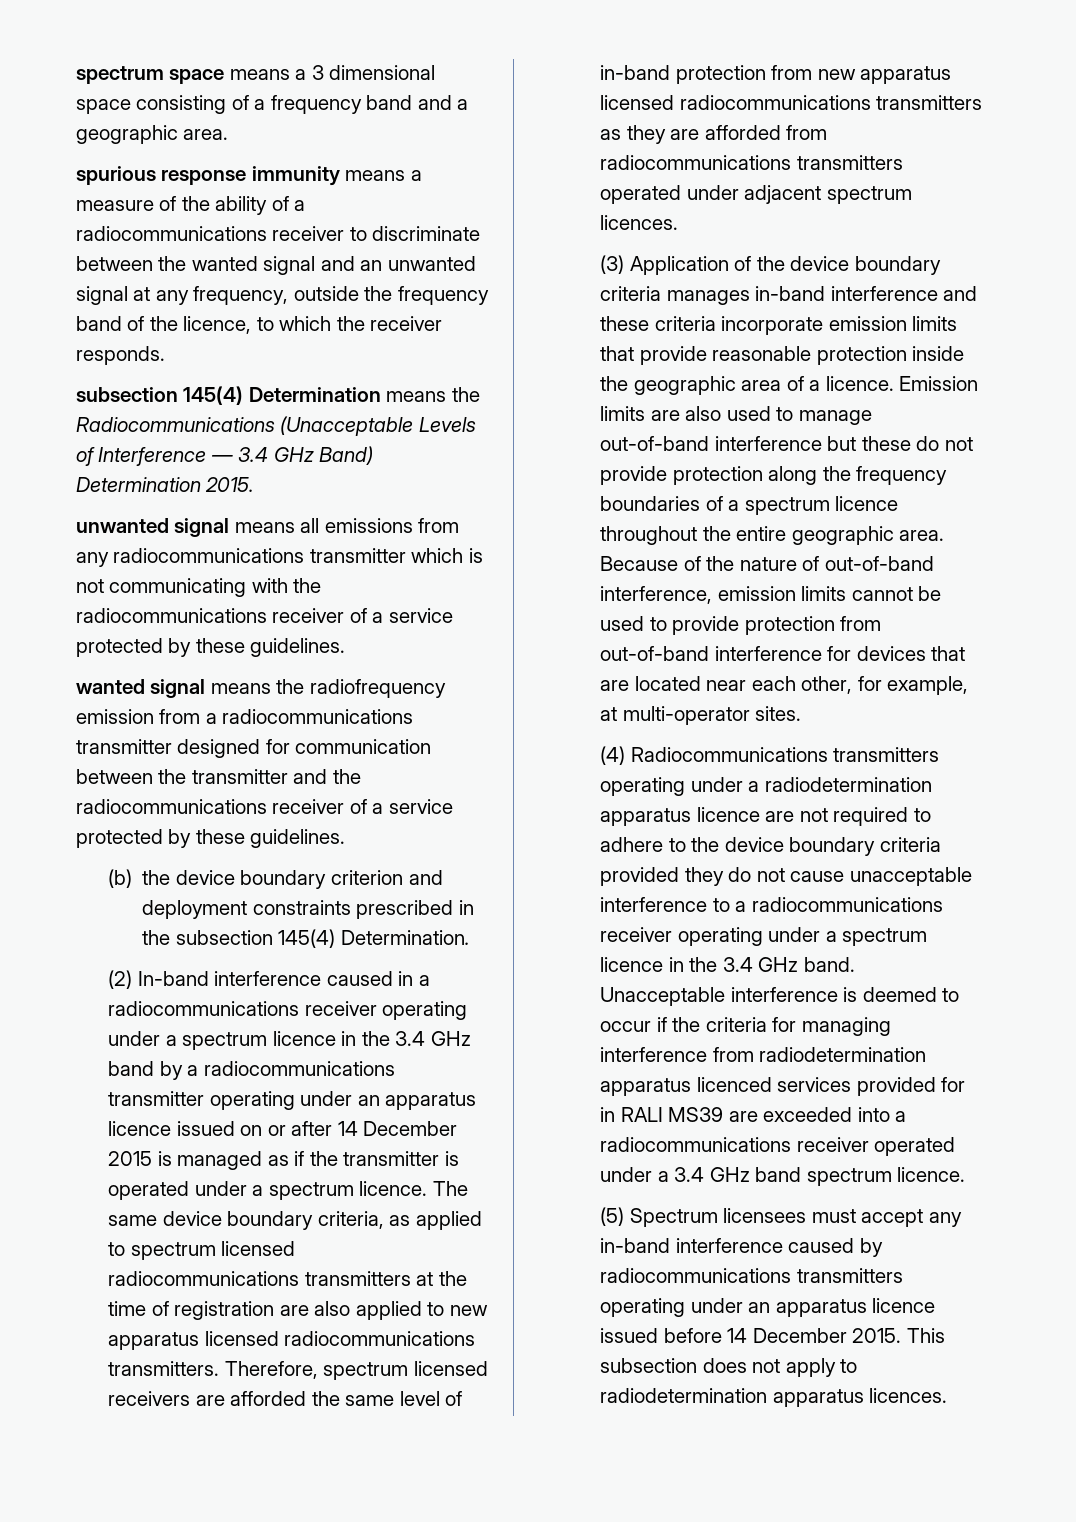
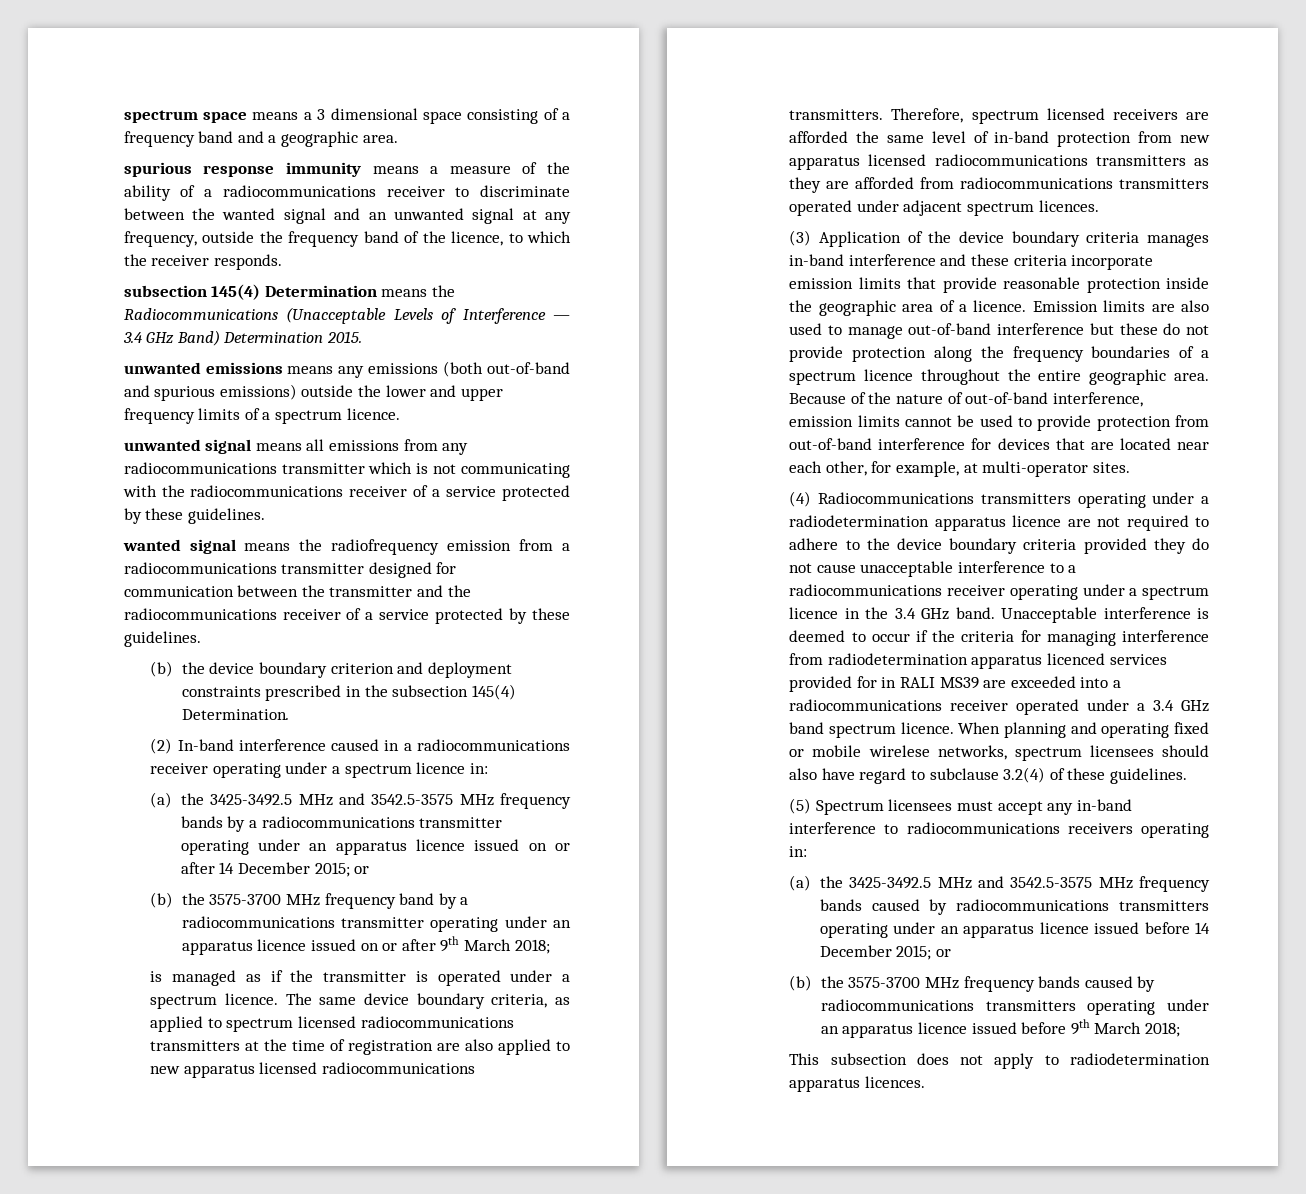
+ unwanted emissions means any emissions (both out-of-band and spurious emissions) outside the lower and upper frequency limits of a spectrum licence.
- (2) In-band interference caused in a radiocommunications receiver operating under a spectrum licence in the 3.4 GHz band by a radiocommunications transmitter operating under an apparatus licence issued on or after 14 December 2015 is managed as if the transmitter is operated under a spectrum licence.
+ (2) In-band interference caused in a radiocommunications receiver operating under a spectrum licence in:
+ (a) the 3425-3492.5 MHz and 3542.5-3575 MHz frequency bands by a radiocommunications transmitter operating under an apparatus licence issued on or after 14 December 2015; or
+ (b) the 3575-3700 MHz frequency band by a radiocommunications transmitter operating under an apparatus licence issued on or after 9th March 2018;
+ is managed as if the transmitter is operated under a spectrum licence.
+ When planning and operating fixed or mobile wirelese networks, spectrum licensees should also have regard to subclause 3.2(4) of these guidelines.
- (5) Spectrum licensees must accept any in-band interference caused by radiocommunications transmitters operating under an apparatus licence issued before 14 December 2015. This subsection does not apply to radiodetermination apparatus licences.
+ (5) Spectrum licensees must accept any in-band interference to radiocommunications receivers operating in:
+ (a) the 3425-3492.5 MHz and 3542.5-3575 MHz frequency bands caused by radiocommunications transmitters operating under an apparatus licence issued before 14 December 2015; or
+ (b) the 3575-3700 MHz frequency bands caused by radiocommunications transmitters operating under an apparatus licence issued before 9th March 2018;
+ This subsection does not apply to radiodetermination apparatus licences.

